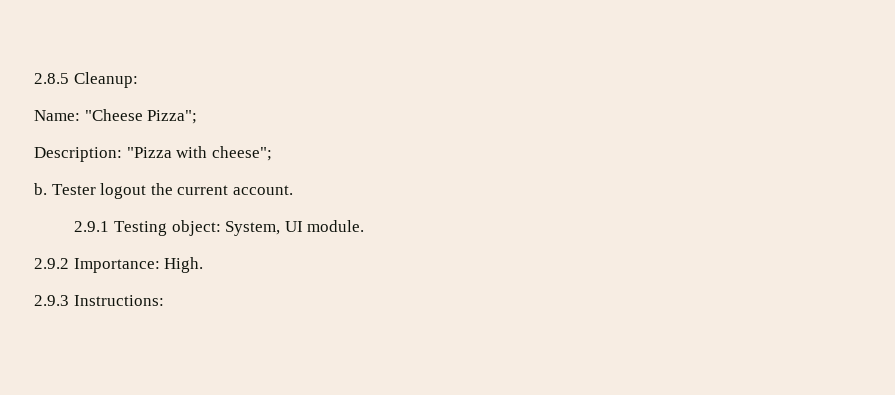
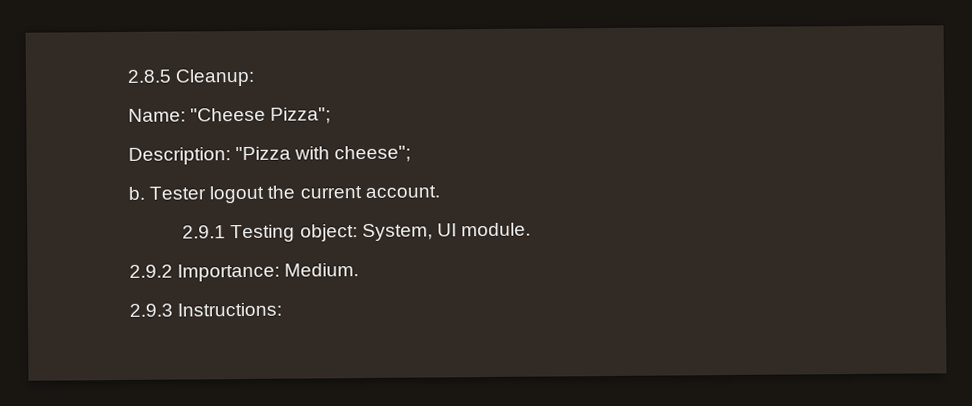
- 2.9.2 Importance: High.
+ 2.9.2 Importance: Medium.

